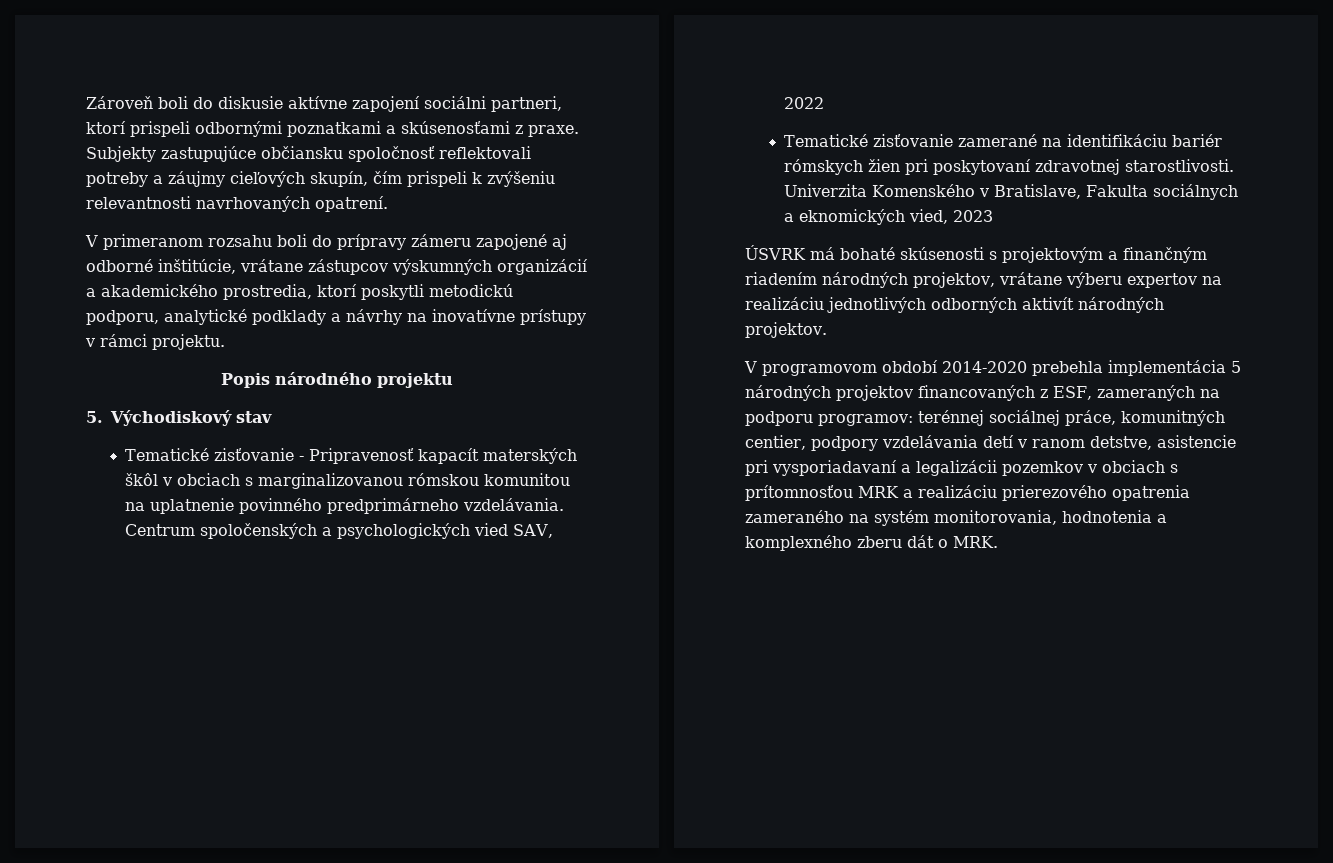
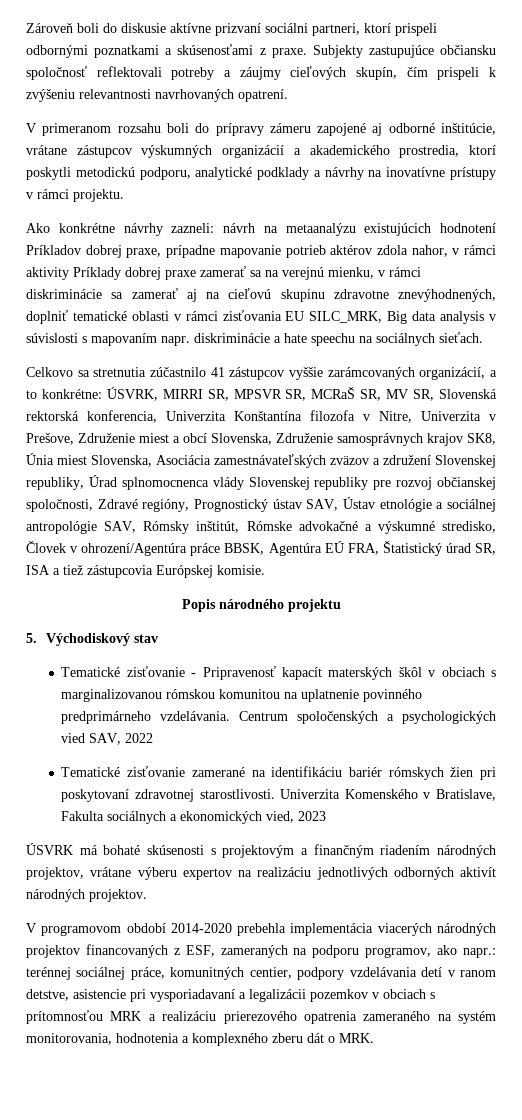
- Zároveň boli do diskusie aktívne zapojení sociálni partneri, ktorí prispeli odbornými poznatkami a skúsenosťami z praxe.
+ Zároveň boli do diskusie aktívne prizvaní sociálni partneri, ktorí prispeli odbornými poznatkami a skúsenosťami z praxe.
+ Ako konkrétne návrhy zazneli: návrh na metaanalýzu existujúcich hodnotení Príkladov dobrej praxe, prípadne mapovanie potrieb aktérov zdola nahor, v rámci aktivity Príklady dobrej praxe zamerať sa na verejnú mienku, v rámci diskriminácie sa zamerať aj na cieľovú skupinu zdravotne znevýhodnených, doplniť tematické oblasti v rámci zisťovania EU SILC_MRK, Big data analysis v súvislosti s mapovaním napr. diskriminácie a hate speechu na sociálnych sieťach.
+ Celkovo sa stretnutia zúčastnilo 41 zástupcov vyššie zarámcovaných organizácií, a to konkrétne: ÚSVRK, MIRRI SR, MPSVR SR, MCRaŠ SR, MV SR, Slovenská rektorská konferencia, Univerzita Konštantína filozofa v Nitre, Univerzita v Prešove, Združenie miest a obcí Slovenska, Združenie samosprávnych krajov SK8, Únia miest Slovenska, Asociácia zamestnávateľských zväzov a združení Slovenskej republiky, Úrad splnomocnenca vlády Slovenskej republiky pre rozvoj občianskej spoločnosti, Zdravé regióny, Prognostický ústav SAV, Ústav etnológie a sociálnej antropológie SAV, Rómsky inštitút, Rómske advokačné a výskumné stredisko, Človek v ohrození/Agentúra práce BBSK, Agentúra EÚ FRA, Štatistický úrad SR, ISA a tiež zástupcovia Európskej komisie.
- Univerzita Komenského v Bratislave, Fakulta sociálnych a eknomických vied, 2023
+ Univerzita Komenského v Bratislave, Fakulta sociálnych a ekonomických vied, 2023
- V programovom období 2014-2020 prebehla implementácia 5 národných projektov financovaných z ESF, zameraných na podporu programov: terénnej sociálnej práce, komunitných centier, podpory vzdelávania detí v ranom detstve, asistencie pri vysporiadavaní a legalizácii pozemkov v obciach s prítomnosťou MRK a realizáciu prierezového opatrenia zameraného na systém monitorovania, hodnotenia a komplexného zberu dát o MRK.
+ V programovom období 2014-2020 prebehla implementácia viacerých národných projektov financovaných z ESF, zameraných na podporu programov, ako napr.: terénnej sociálnej práce, komunitných centier, podpory vzdelávania detí v ranom detstve, asistencie pri vysporiadavaní a legalizácii pozemkov v obciach s prítomnosťou MRK a realizáciu prierezového opatrenia zameraného na systém monitorovania, hodnotenia a komplexného zberu dát o MRK.

